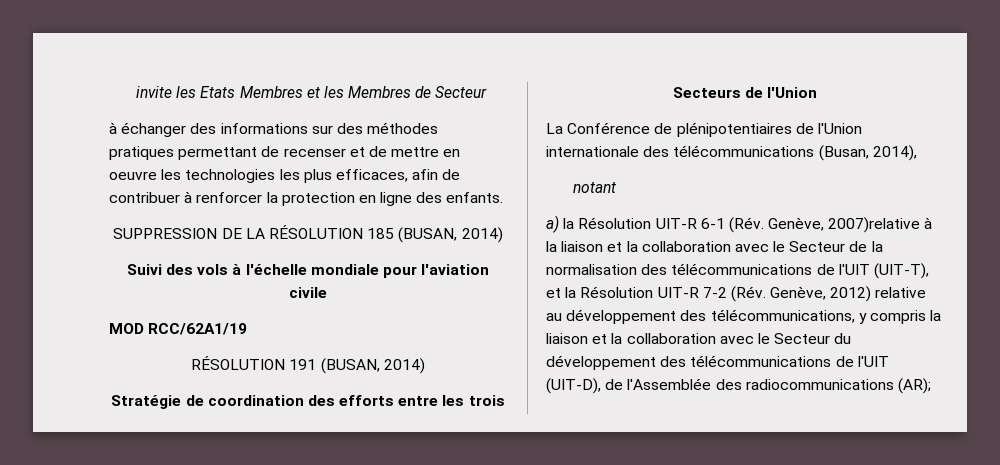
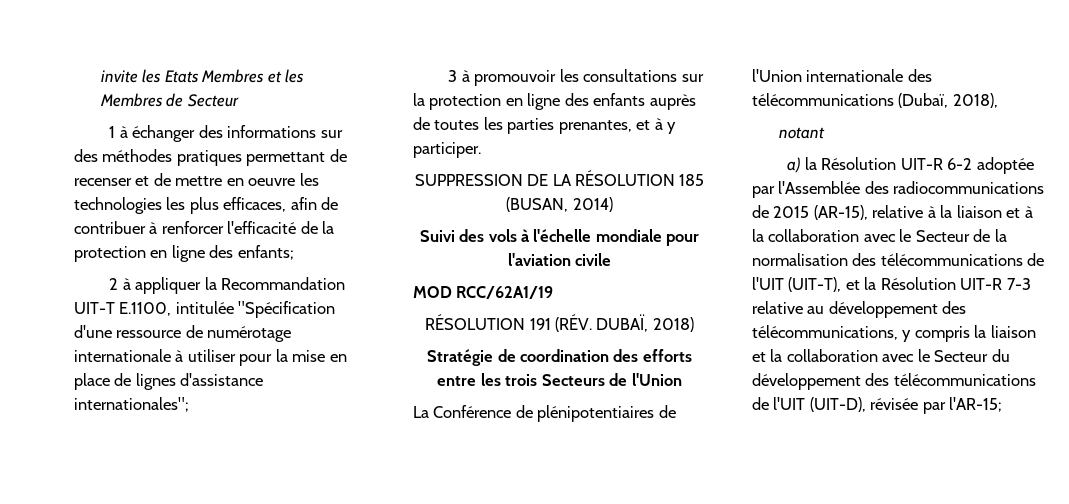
- à échanger des informations sur des méthodes pratiques permettant de recenser et de mettre en oeuvre les technologies les plus efficaces, afin de contribuer à renforcer la protection en ligne des enfants.
+ 1 à échanger des informations sur des méthodes pratiques permettant de recenser et de mettre en oeuvre les technologies les plus efficaces, afin de contribuer à renforcer l'efficacité de la protection en ligne des enfants;
+ 2 à appliquer la Recommandation UIT-T E.1100, intitulée "Spécification d'une ressource de numérotage internationale à utiliser pour la mise en place de lignes d'assistance internationales";
+ 3 à promouvoir les consultations sur la protection en ligne des enfants auprès de toutes les parties prenantes, et à y participer.
- RÉSOLUTION 191 (BUSAN, 2014)
+ RÉSOLUTION 191 (RÉV. DUBAÏ, 2018)
- La Conférence de plénipotentiaires de l'Union internationale des télécommunications (Busan, 2014),
+ La Conférence de plénipotentiaires de l'Union internationale des télécommunications (Dubaï, 2018),
- a) la Résolution UIT-R 6-1 (Rév. Genève, 2007)relative à la liaison et la collaboration avec le Secteur de la normalisation des télécommunications de l'UIT (UIT-T), et la Résolution UIT-R 7-2 (Rév. Genève, 2012) relative au développement des télécommunications, y compris la liaison et la collaboration avec le Secteur du développement des télécommunications de l'UIT (UIT-D), de l'Assemblée des radiocommunications (AR);
+ a) la Résolution UIT-R 6-2 adoptée par l'Assemblée des radiocommunications de 2015 (AR-15), relative à la liaison et à la collaboration avec le Secteur de la normalisation des télécommunications de l'UIT (UIT-T), et la Résolution UIT-R 7-3 relative au développement des télécommunications, y compris la liaison et la collaboration avec le Secteur du développement des télécommunications de l'UIT (UIT-D), révisée par l'AR-15;

